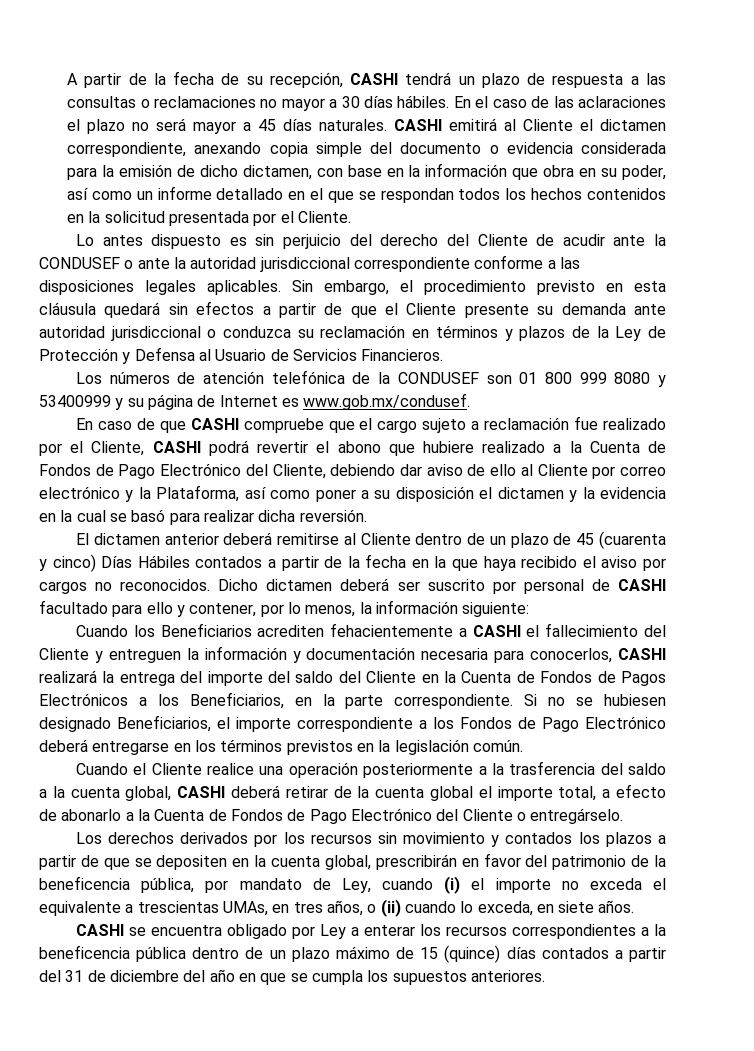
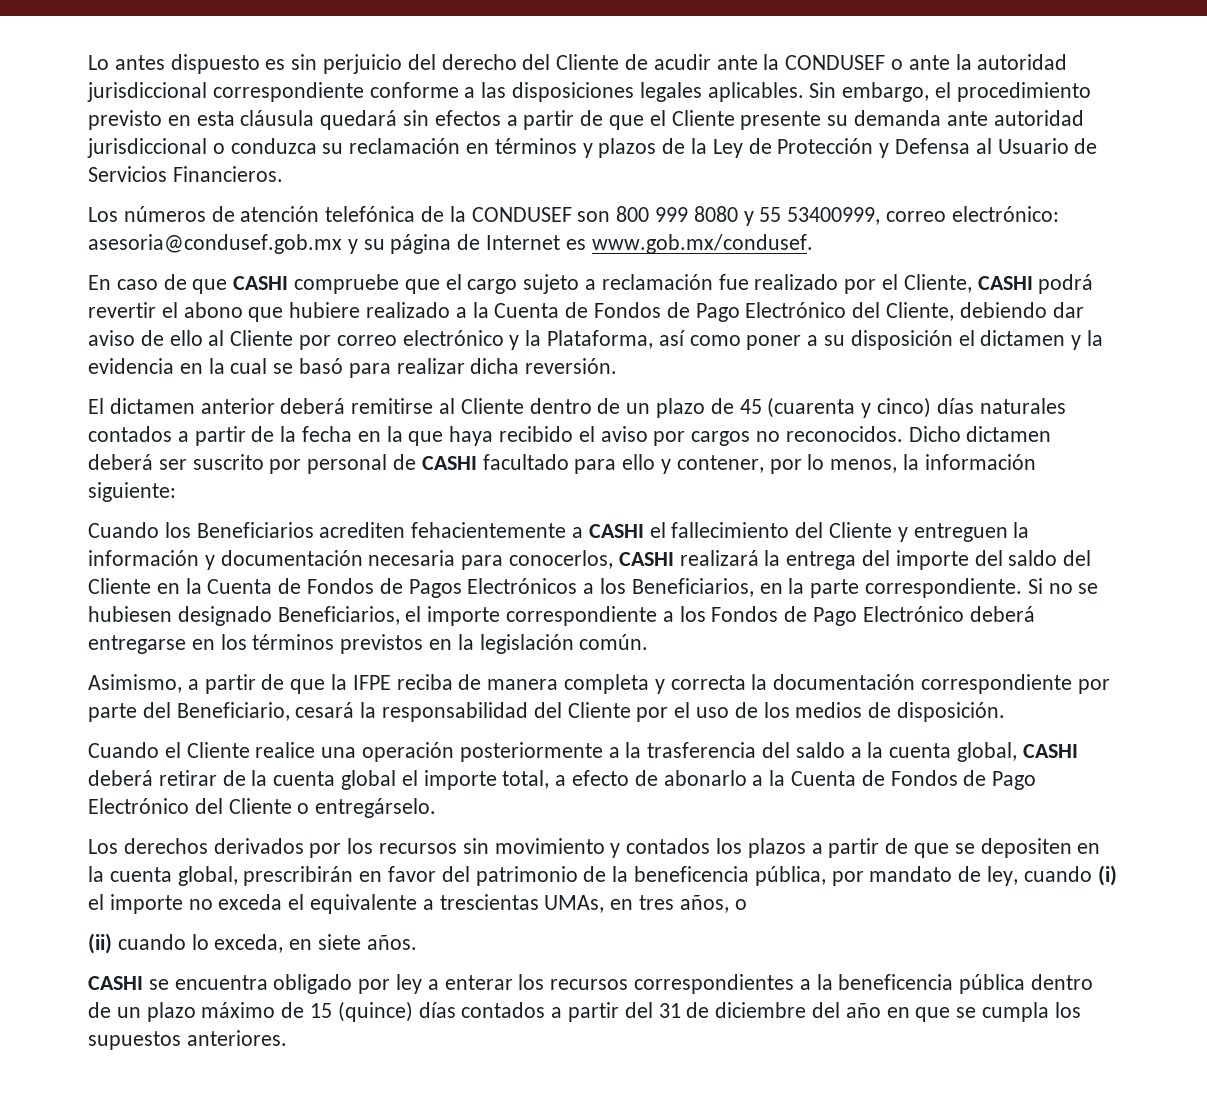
- A partir de la fecha de su recepción, CASHI tendrá un plazo de respuesta a las consultas o reclamaciones no mayor a 30 días hábiles. En el caso de las aclaraciones el plazo no será mayor a 45 días naturales. CASHI emitirá al Cliente el dictamen correspondiente, anexando copia simple del documento o evidencia considerada para la emisión de dicho dictamen, con base en la información que obra en su poder, así como un informe detallado en el que se respondan todos los hechos contenidos en la solicitud presentada por el Cliente.
- Los números de atención telefónica de la CONDUSEF son 01 800 999 8080 y 53400999 y su página de Internet es www.gob.mx/condusef.
+ Los números de atención telefónica de la CONDUSEF son 800 999 8080 y 55 53400999, correo electrónico: asesoria@condusef.gob.mx y su página de Internet es www.gob.mx/condusef.
- El dictamen anterior deberá remitirse al Cliente dentro de un plazo de 45 (cuarenta y cinco) Días Hábiles contados a partir de la fecha en la que haya recibido el aviso por cargos no reconocidos.
+ El dictamen anterior deberá remitirse al Cliente dentro de un plazo de 45 (cuarenta y cinco) días naturales contados a partir de la fecha en la que haya recibido el aviso por cargos no reconocidos.
+ Asimismo, a partir de que la IFPE reciba de manera completa y correcta la documentación correspondiente por parte del Beneficiario, cesará la responsabilidad del Cliente por el uso de los medios de disposición.
- Los derechos derivados por los recursos sin movimiento y contados los plazos a partir de que se depositen en la cuenta global, prescribirán en favor del patrimonio de la beneficencia pública, por mandato de Ley, cuando (i) el importe no exceda el equivalente a trescientas UMAs, en tres años, o (ii) cuando lo exceda, en siete años.
+ Los derechos derivados por los recursos sin movimiento y contados los plazos a partir de que se depositen en la cuenta global, prescribirán en favor del patrimonio de la beneficencia pública, por mandato de ley, cuando (i) el importe no exceda el equivalente a trescientas UMAs, en tres años, o
+ (ii) cuando lo exceda, en siete años.
- CASHI se encuentra obligado por Ley a enterar los recursos correspondientes a la beneficencia pública dentro de un plazo máximo de 15 (quince) días contados a partir del 31 de diciembre del año en que se cumpla los supuestos anteriores.
+ CASHI se encuentra obligado por ley a enterar los recursos correspondientes a la beneficencia pública dentro de un plazo máximo de 15 (quince) días contados a partir del 31 de diciembre del año en que se cumpla los supuestos anteriores.

